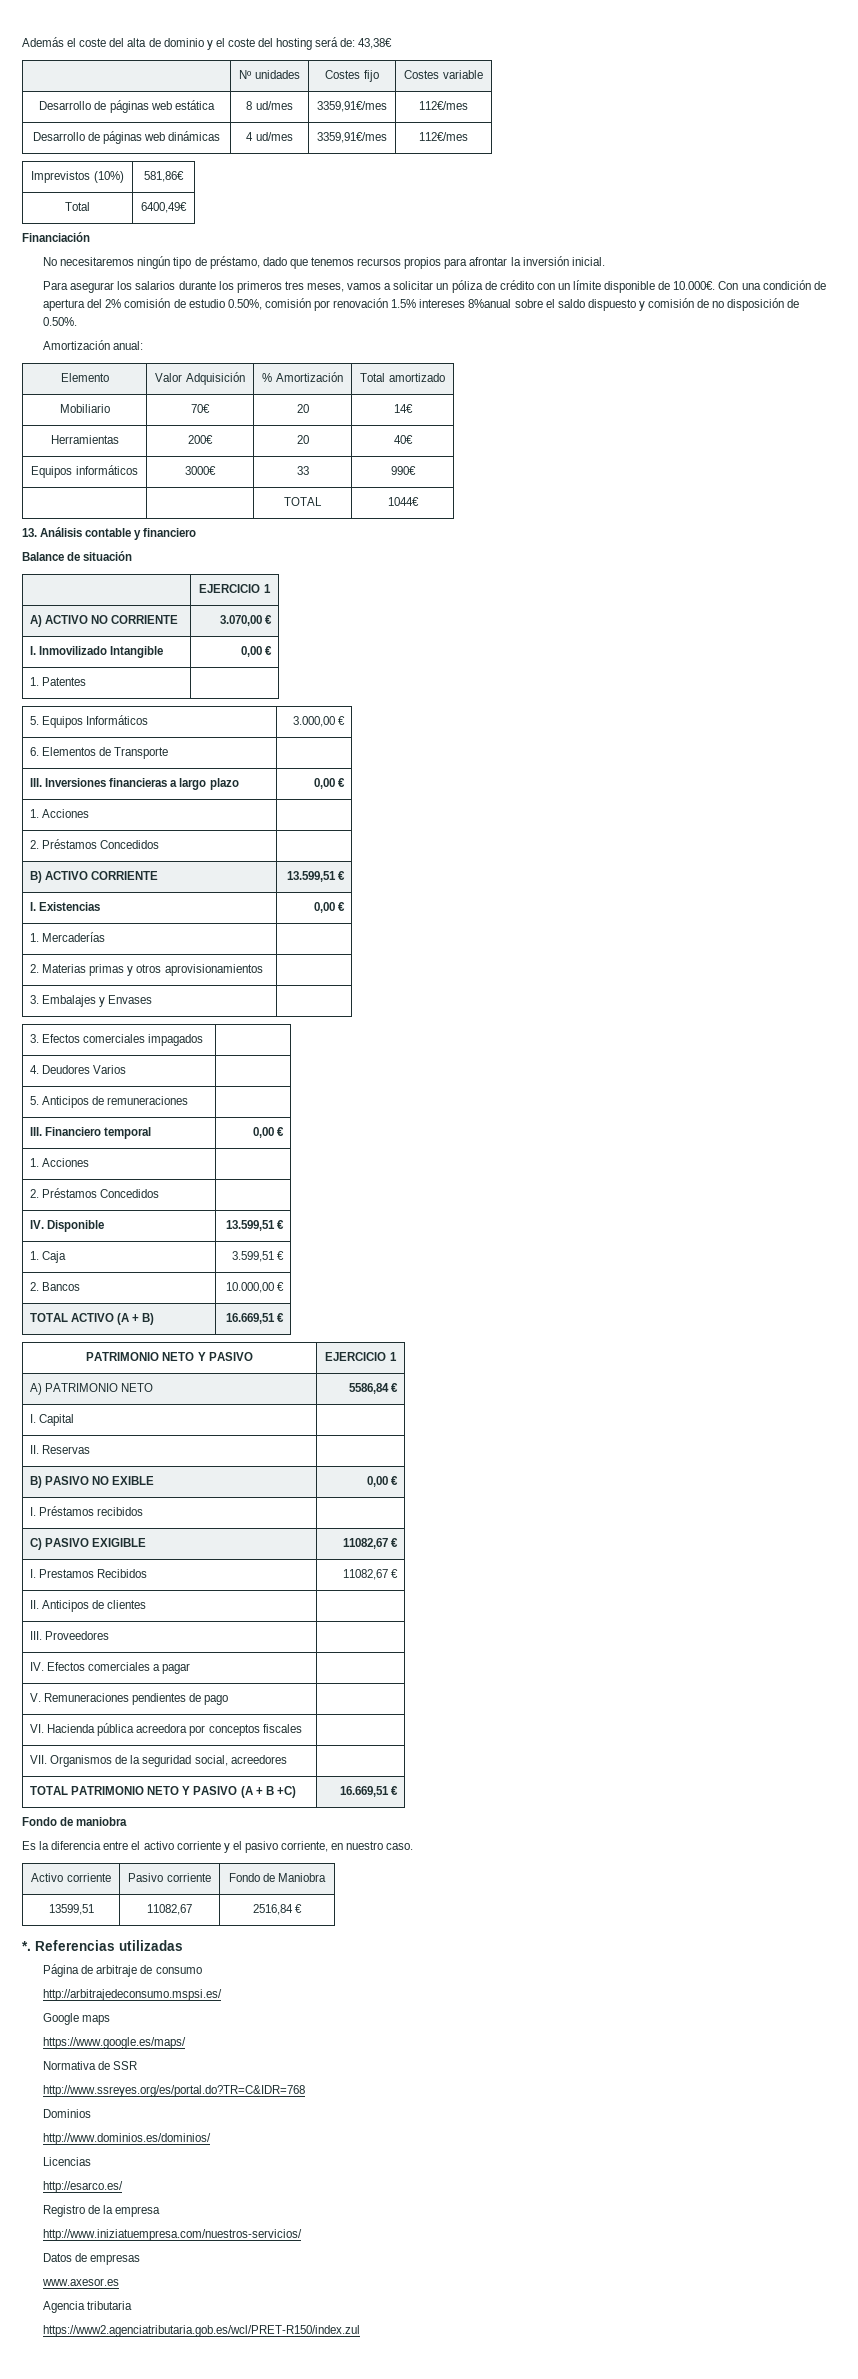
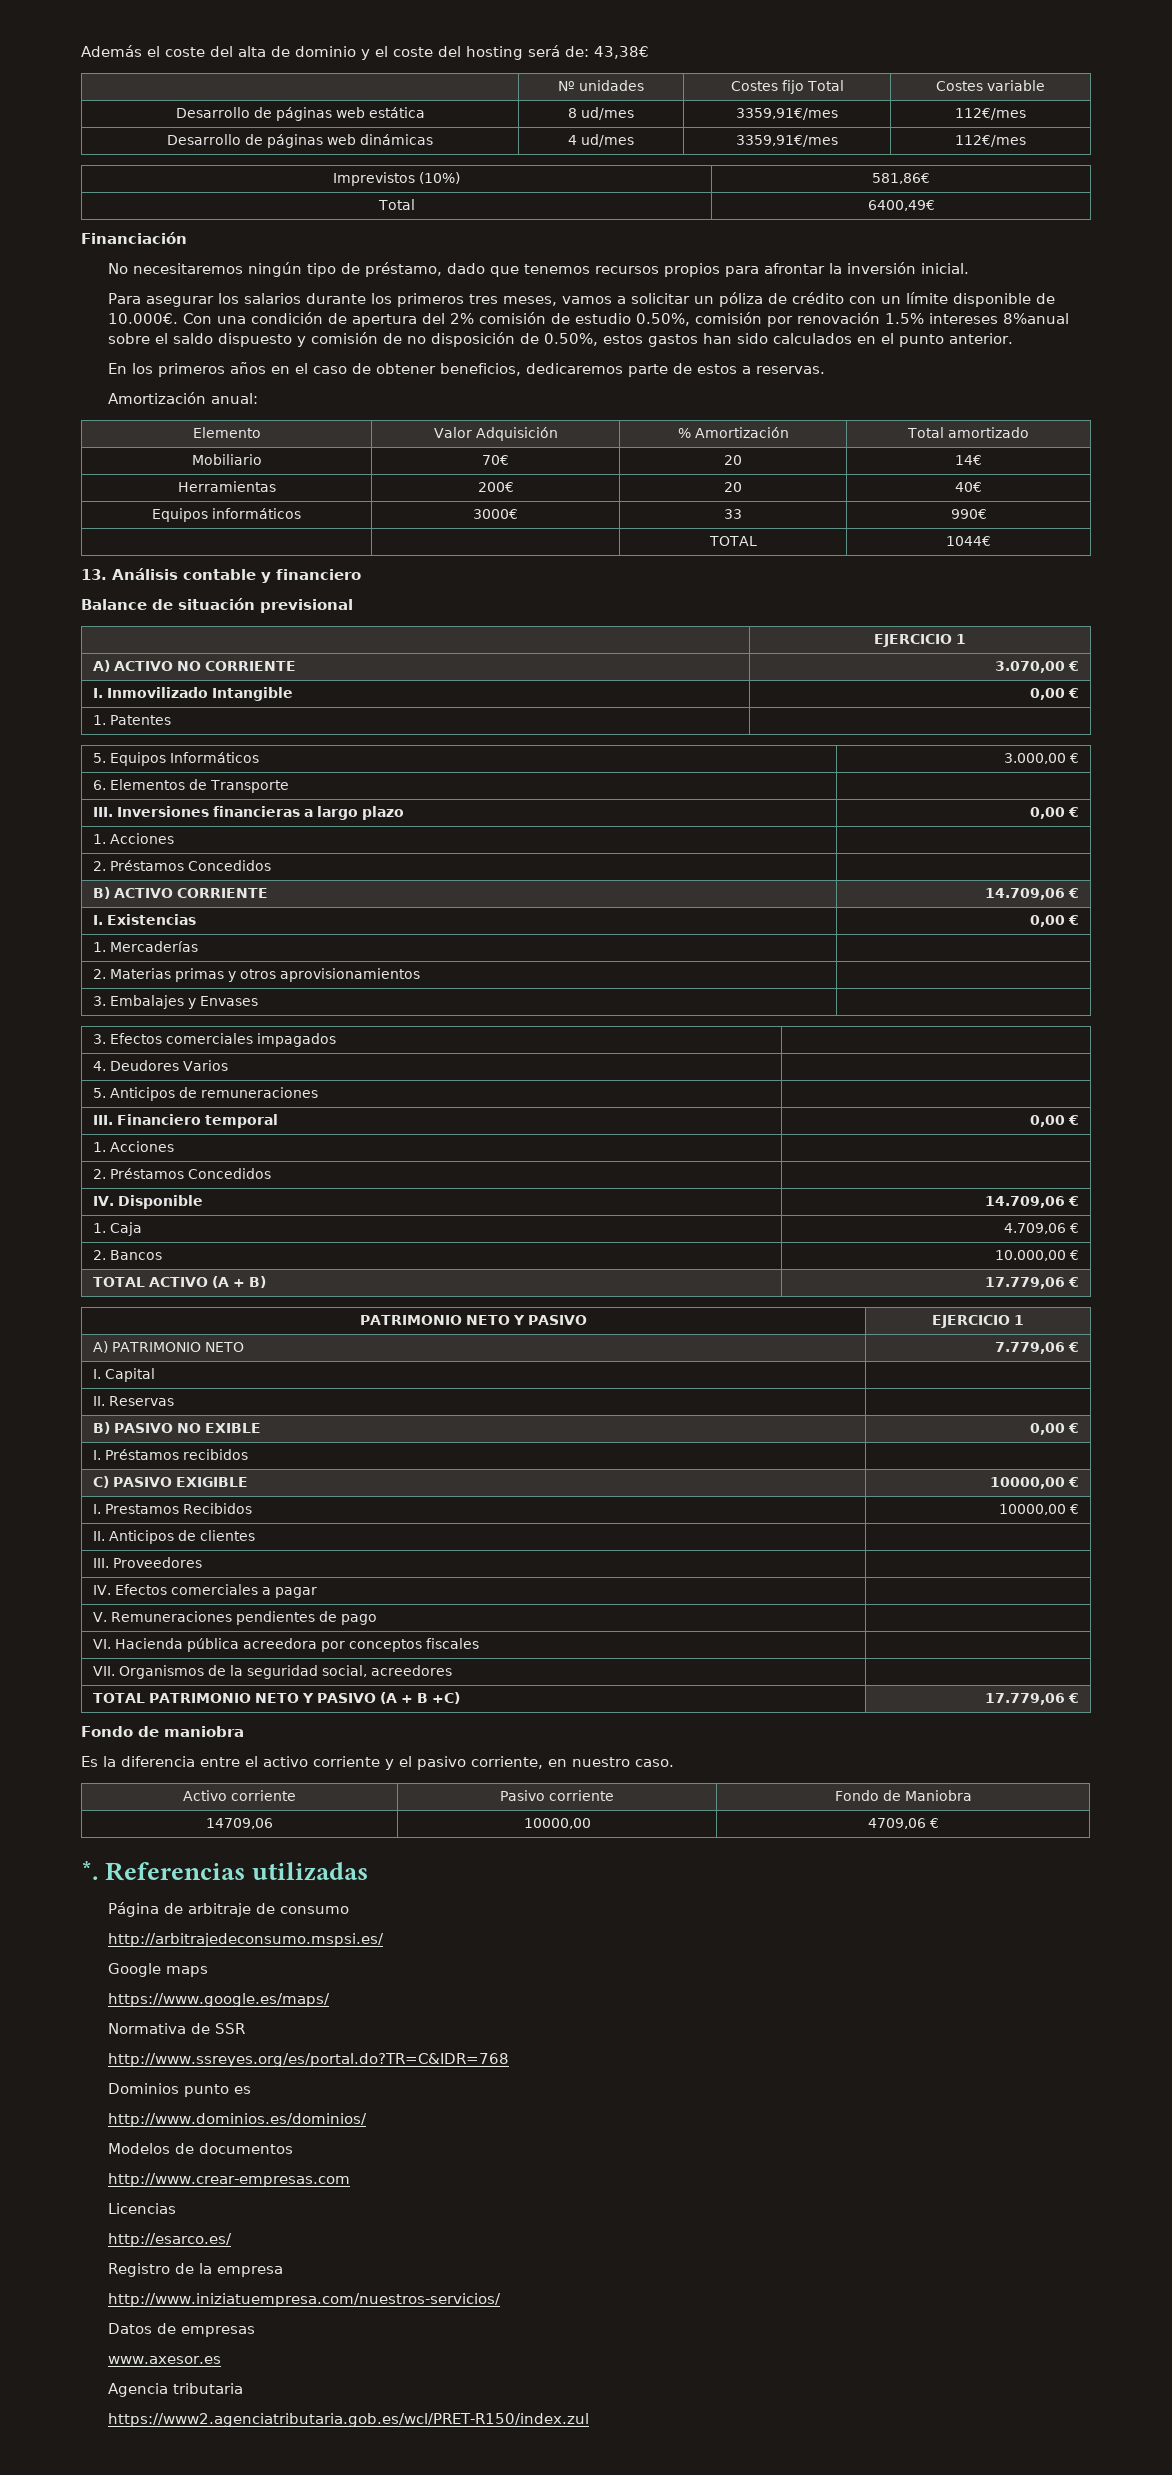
- | Nº unidades | Costes fijo | Costes variable
+ | Nº unidades | Costes fijo Total | Costes variable
- Para asegurar los salarios durante los primeros tres meses, vamos a solicitar un póliza de crédito con un límite disponible de 10.000€. Con una condición de apertura del 2% comisión de estudio 0.50%, comisión por renovación 1.5% intereses 8%anual sobre el saldo dispuesto y comisión de no disposición de 0.50%.
+ Para asegurar los salarios durante los primeros tres meses, vamos a solicitar un póliza de crédito con un límite disponible de 10.000€. Con una condición de apertura del 2% comisión de estudio 0.50%, comisión por renovación 1.5% intereses 8%anual sobre el saldo dispuesto y comisión de no disposición de 0.50%, estos gastos han sido calculados en el punto anterior.
+ En los primeros años en el caso de obtener beneficios, dedicaremos parte de estos a reservas.
- Balance de situación
+ Balance de situación previsional
- B) ACTIVO CORRIENTE | 13.599,51 €
+ B) ACTIVO CORRIENTE | 14.709,06 €
- IV. Disponible | 13.599,51 €
+ IV. Disponible | 14.709,06 €
- 1. Caja | 3.599,51 €
+ 1. Caja | 4.709,06 €
- TOTAL ACTIVO (A + B) | 16.669,51 €
+ TOTAL ACTIVO (A + B) | 17.779,06 €
- A) PATRIMONIO NETO | 5586,84 €
+ A) PATRIMONIO NETO | 7.779,06 €
- C) PASIVO EXIGIBLE | 11082,67 €
+ C) PASIVO EXIGIBLE | 10000,00 €
- I. Prestamos Recibidos | 11082,67 €
+ I. Prestamos Recibidos | 10000,00 €
- TOTAL PATRIMONIO NETO Y PASIVO (A + B +C) | 16.669,51 €
+ TOTAL PATRIMONIO NETO Y PASIVO (A + B +C) | 17.779,06 €
- 13599,51 | 11082,67 | 2516,84 €
+ 14709,06 | 10000,00 | 4709,06 €
- Dominios
+ Dominios punto es
+ Modelos de documentos
+ http://www.crear-empresas.com

